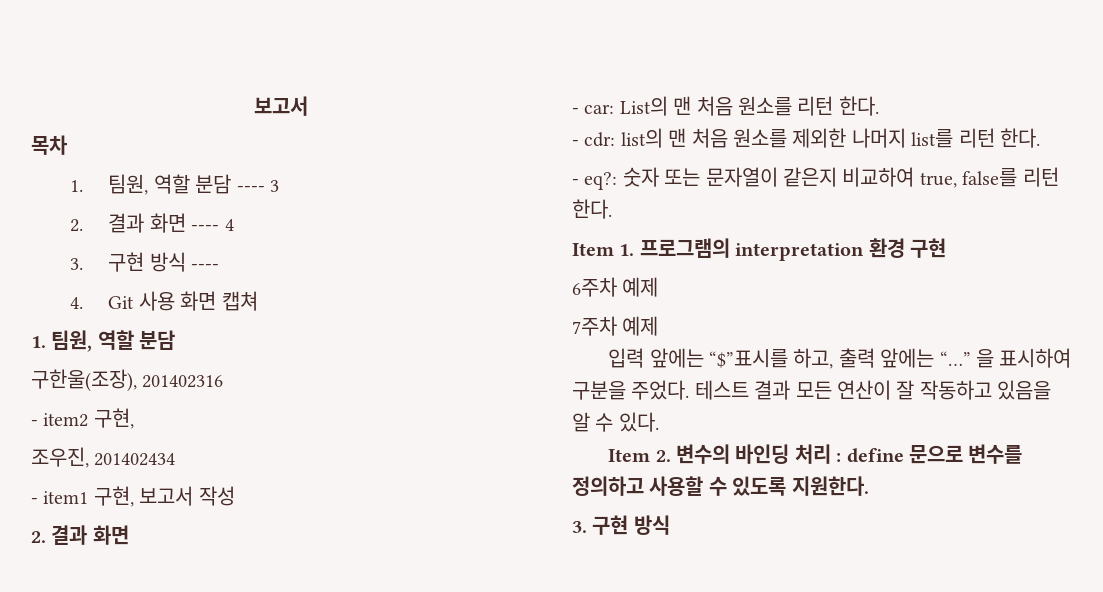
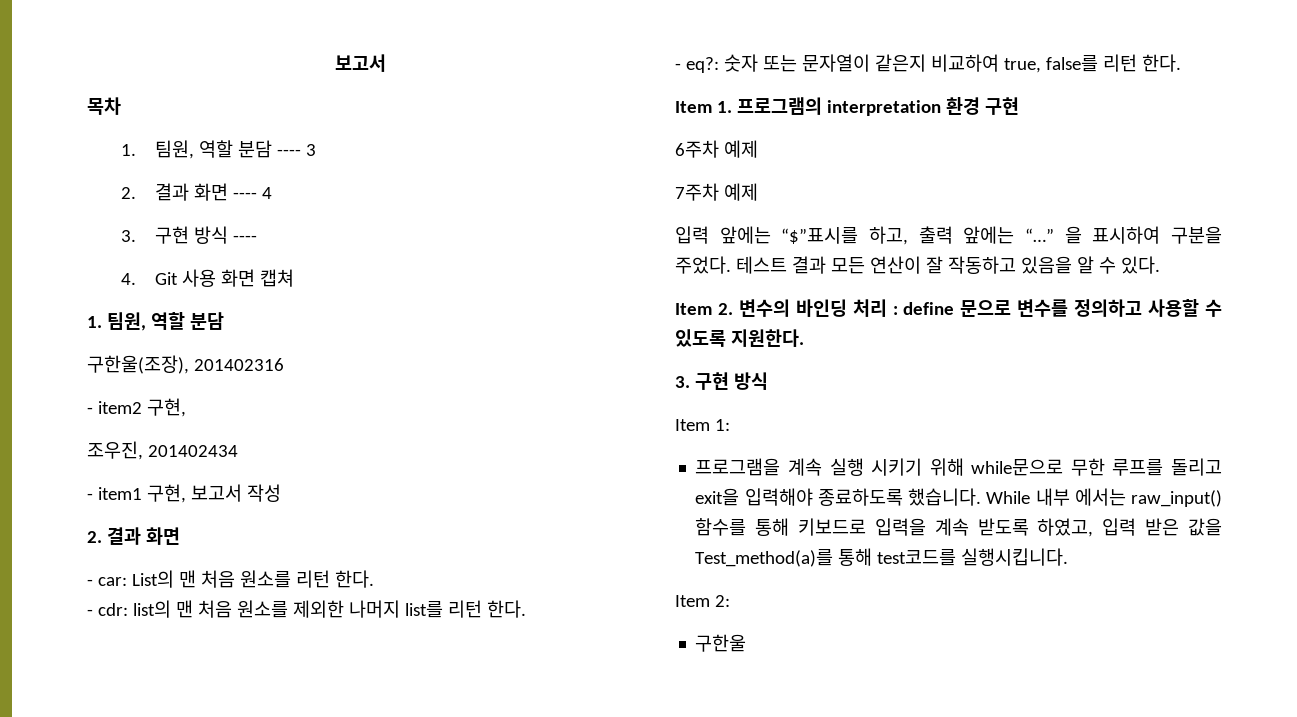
+ Item 1:
+ 프로그램을 계속 실행 시키기 위해 while문으로 무한 루프를 돌리고 exit을 입력해야 종료하도록 했습니다. While 내부 에서는 raw_input() 함수를 통해 키보드로 입력을 계속 받도록 하였고, 입력 받은 값을 Test_method(a)를 통해 test코드를 실행시킵니다.
+ Item 2:
+ 구한울

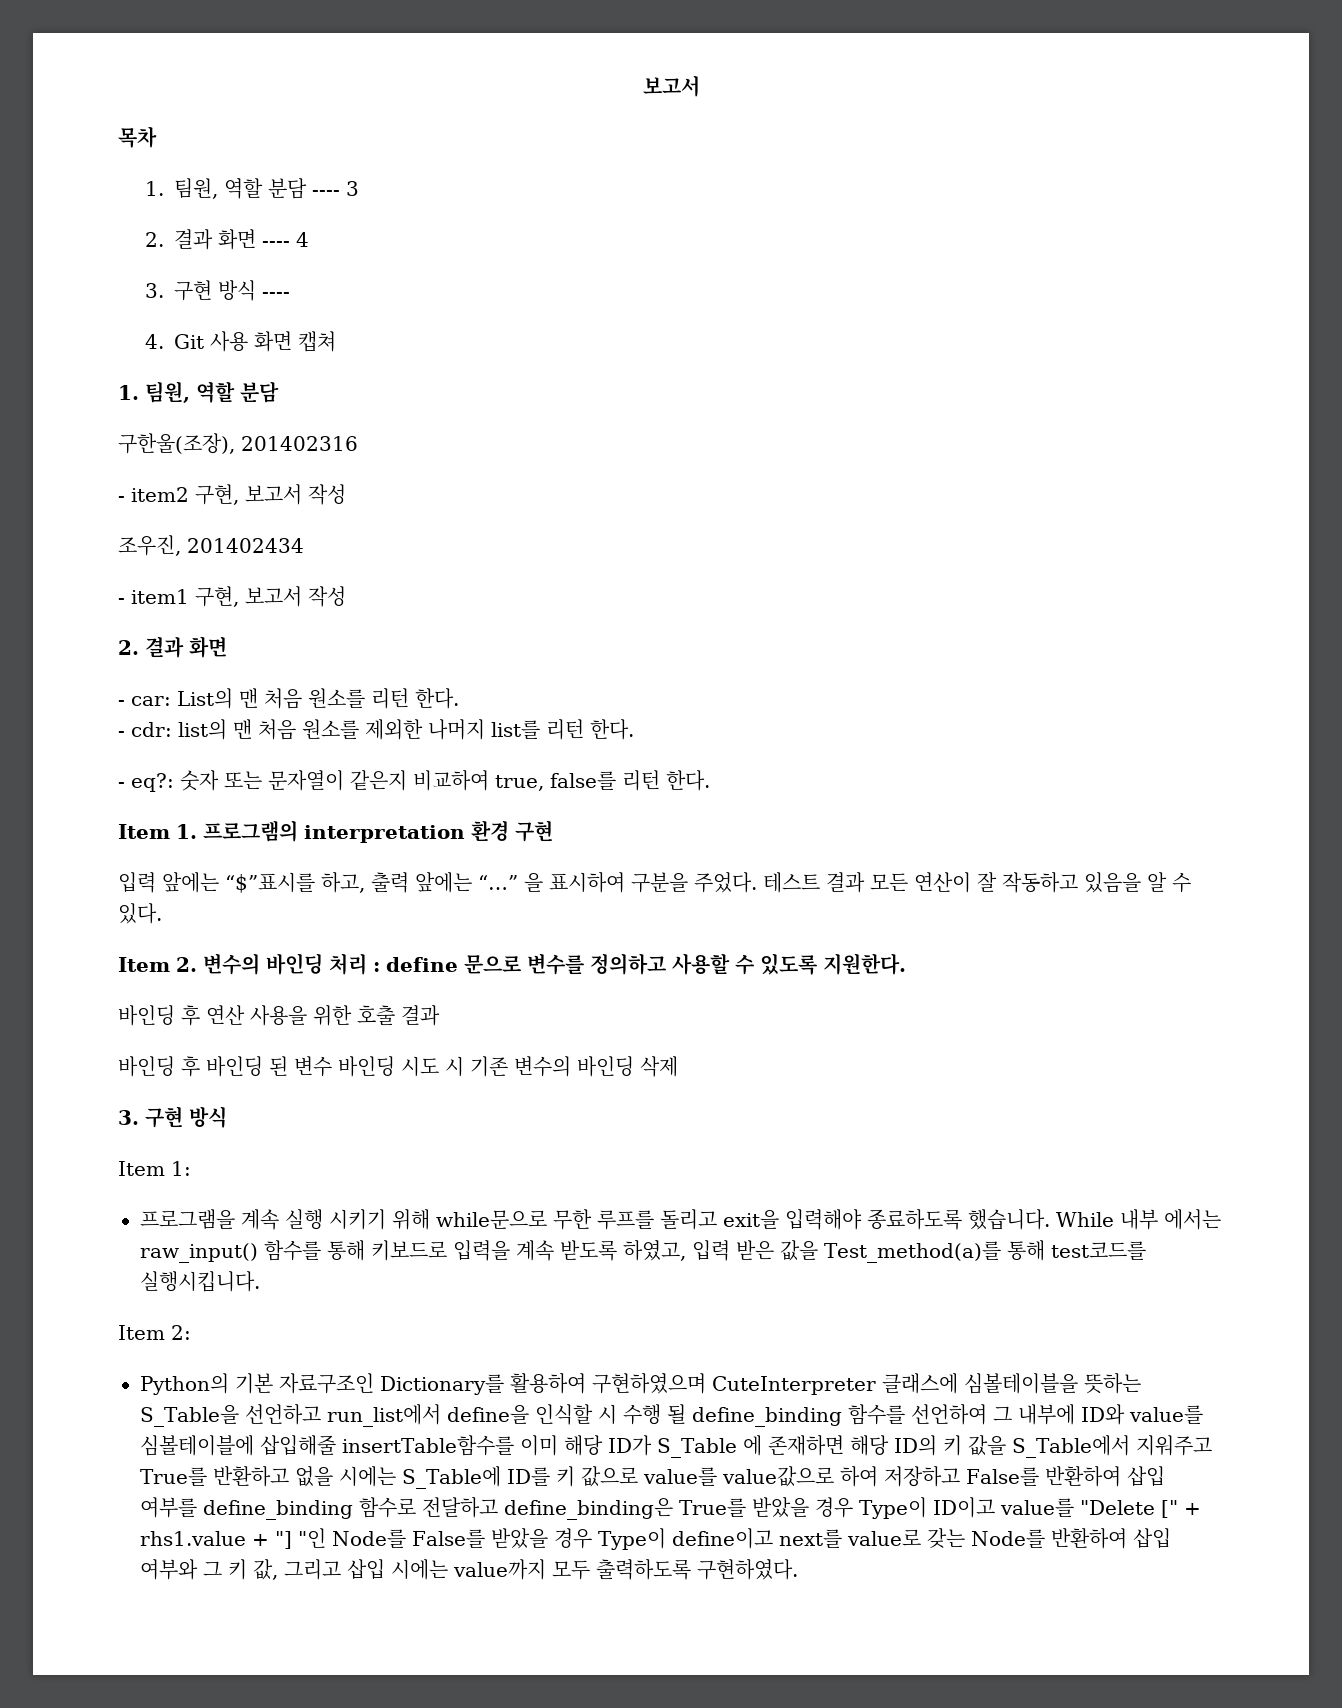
- - item2 구현,
+ - item2 구현, 보고서 작성
- 6주차 예제
- 7주차 예제
+ 바인딩 후 연산 사용을 위한 호출 결과
+ 바인딩 후 바인딩 된 변수 바인딩 시도 시 기존 변수의 바인딩 삭제
- 구한울
+ Python의 기본 자료구조인 Dictionary를 활용하여 구현하였으며 CuteInterpreter 클래스에 심볼테이블을 뜻하는 S_Table을 선언하고 run_list에서 define을 인식할 시 수행 될 define_binding 함수를 선언하여 그 내부에 ID와 value를 심볼테이블에 삽입해줄 insertTable함수를 이미 해당 ID가 S_Table 에 존재하면 해당 ID의 키 값을 S_Table에서 지워주고 True를 반환하고 없을 시에는 S_Table에 ID를 키 값으로 value를 value값으로 하여 저장하고 False를 반환하여 삽입 여부를 define_binding 함수로 전달하고 define_binding은 True를 받았을 경우 Type이 ID이고 value를 "Delete [" + rhs1.value + "] "인 Node를 False를 받았을 경우 Type이 define이고 next를 value로 갖는 Node를 반환하여 삽입 여부와 그 키 값, 그리고 삽입 시에는 value까지 모두 출력하도록 구현하였다.

